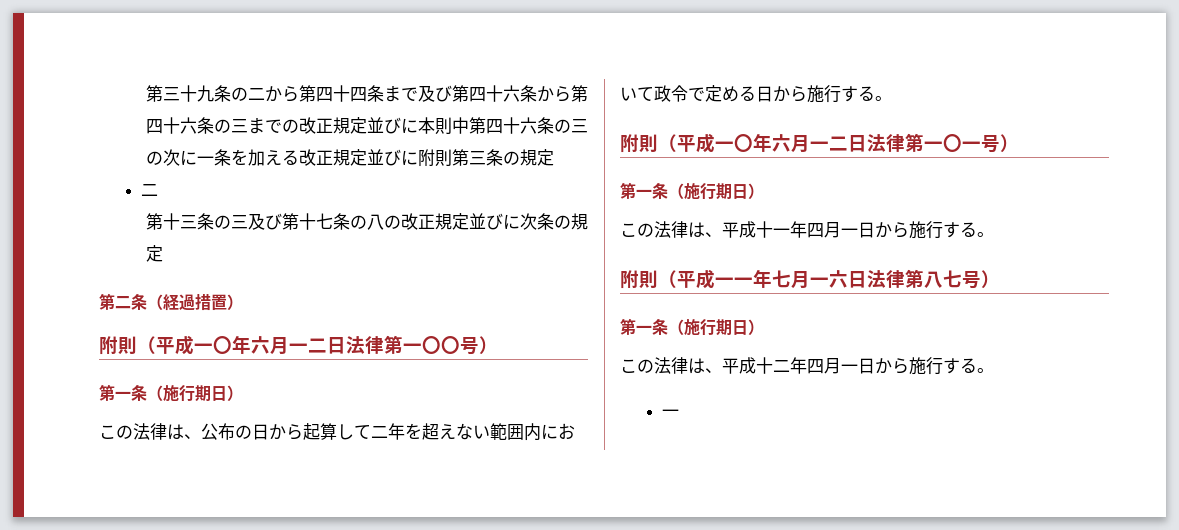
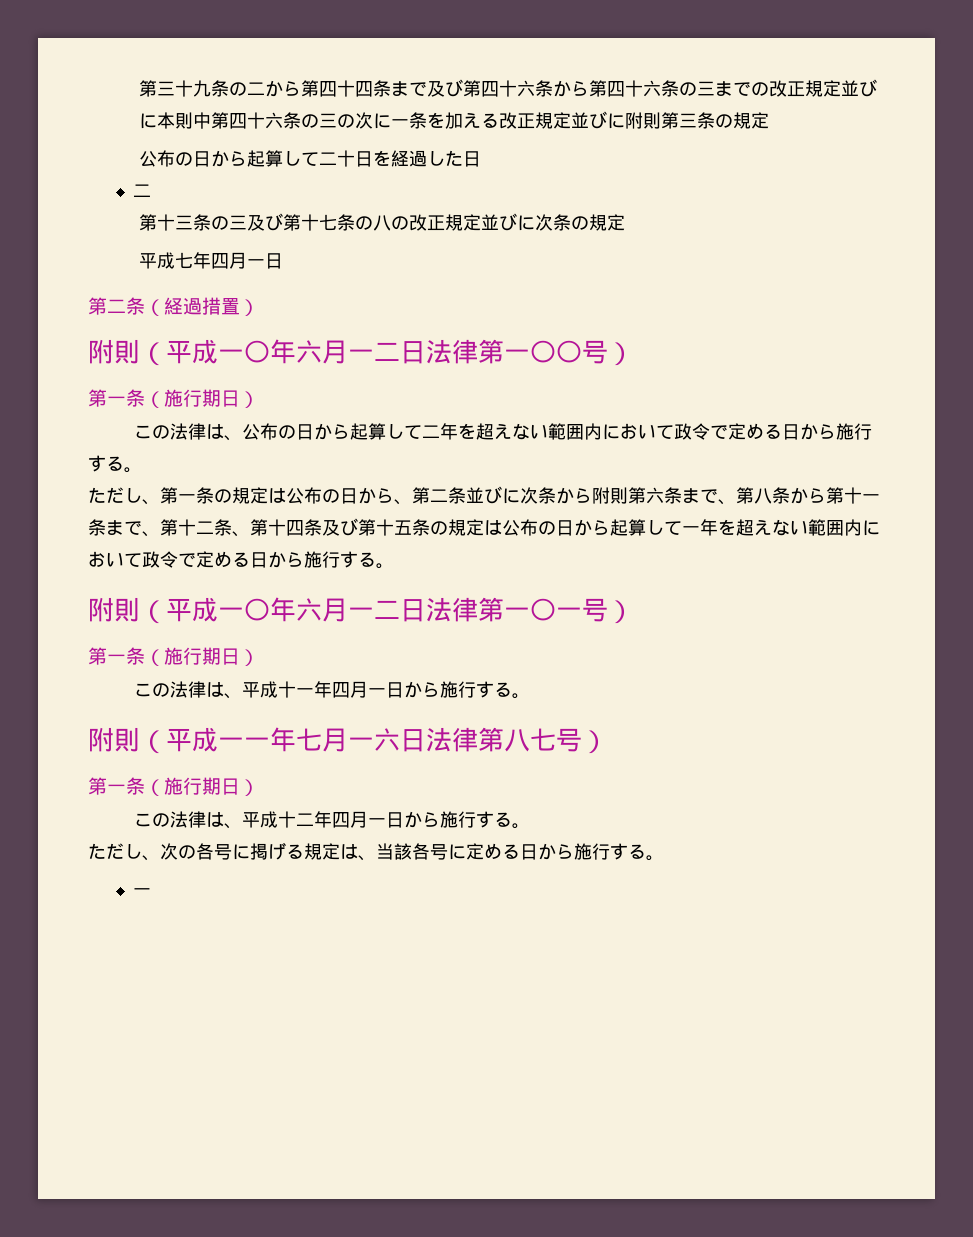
+ 公布の日から起算して二十日を経過した日
+ 平成七年四月一日
+ ただし、第一条の規定は公布の日から、第二条並びに次条から附則第六条まで、第八条から第十一条まで、第十二条、第十四条及び第十五条の規定は公布の日から起算して一年を超えない範囲内において政令で定める日から施行する。
+ ただし、次の各号に掲げる規定は、当該各号に定める日から施行する。

